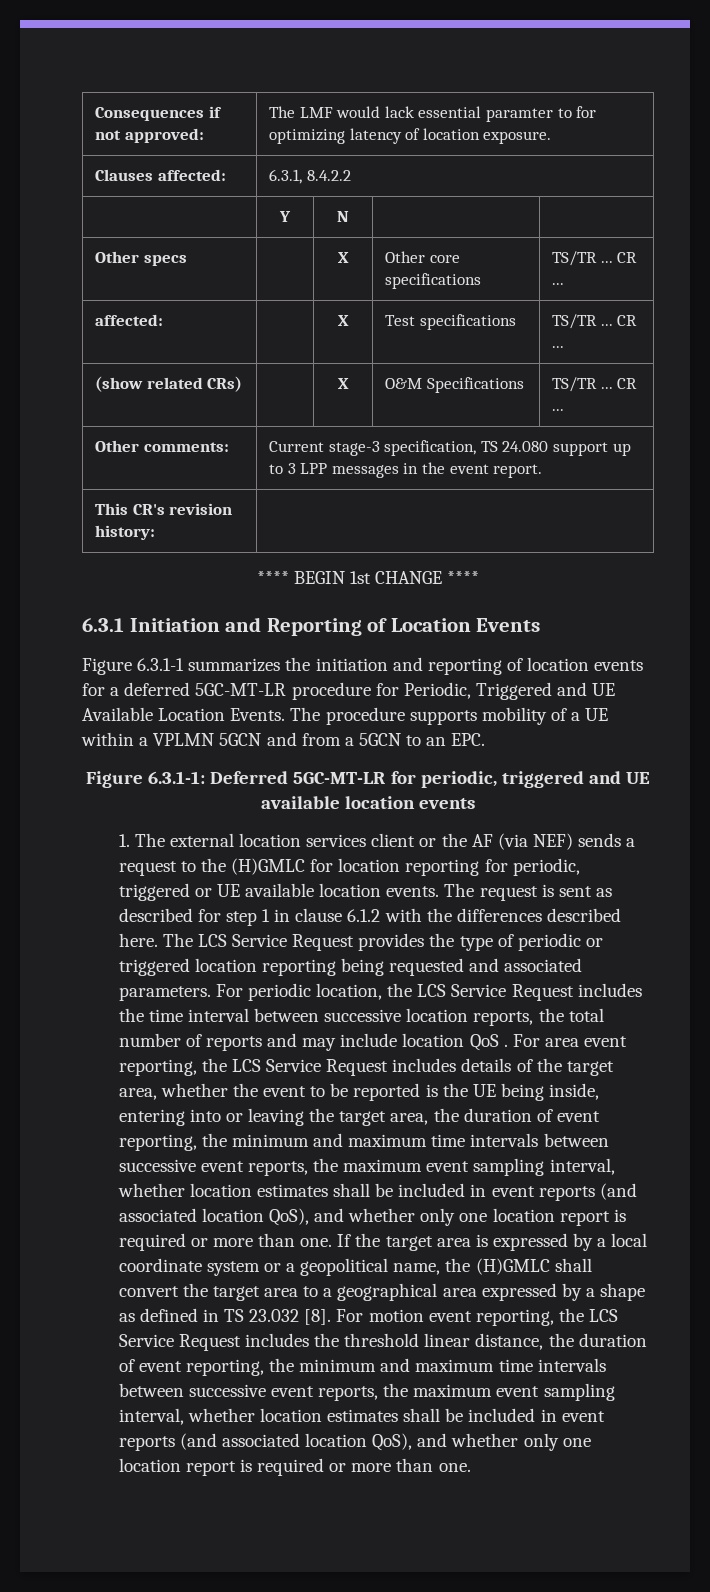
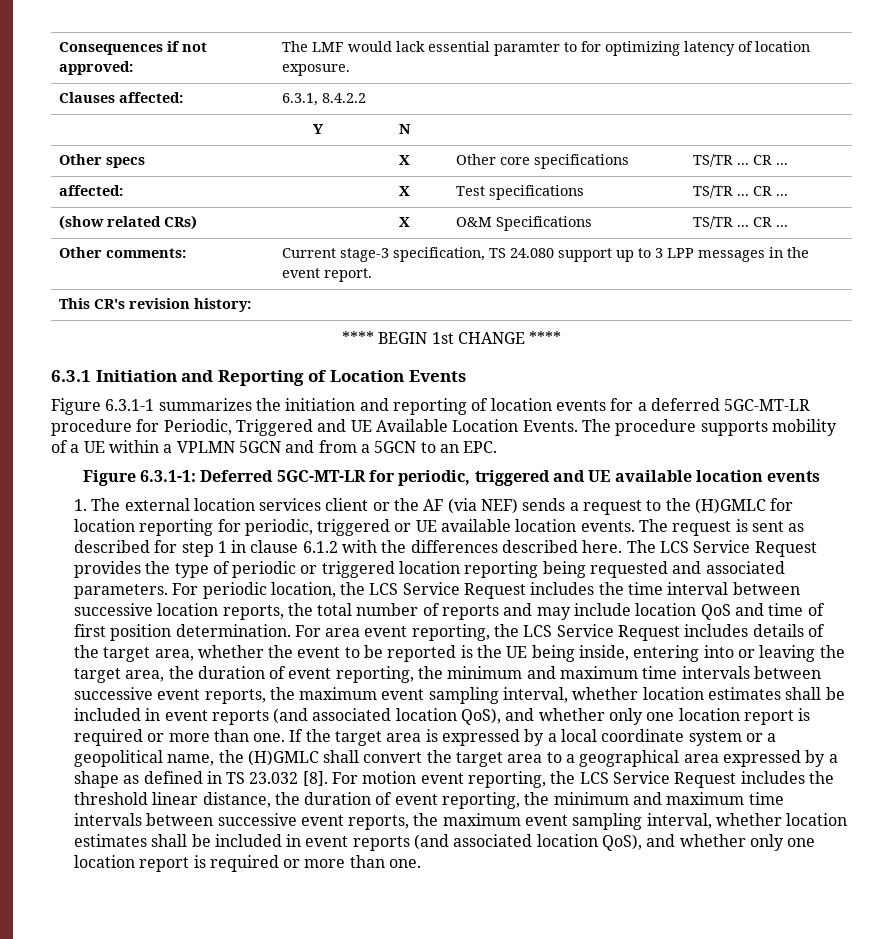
- For periodic location, the LCS Service Request includes the time interval between successive location reports, the total number of reports and may include location QoS .
+ For periodic location, the LCS Service Request includes the time interval between successive location reports, the total number of reports and may include location QoS and time of first position determination.

